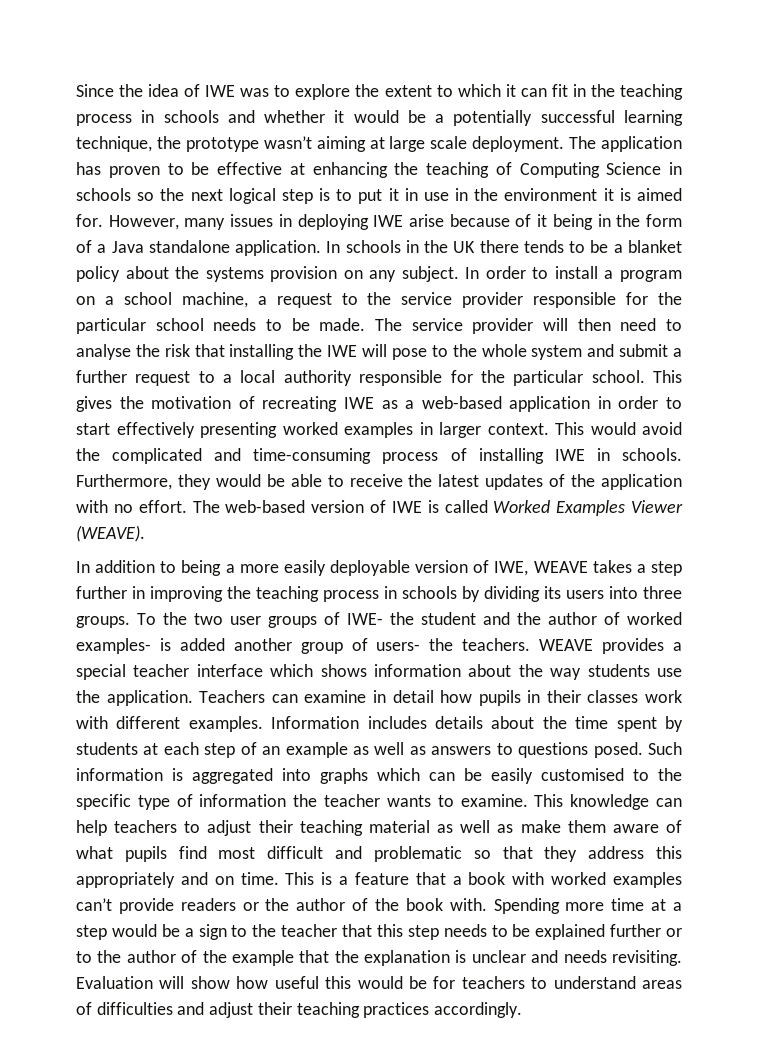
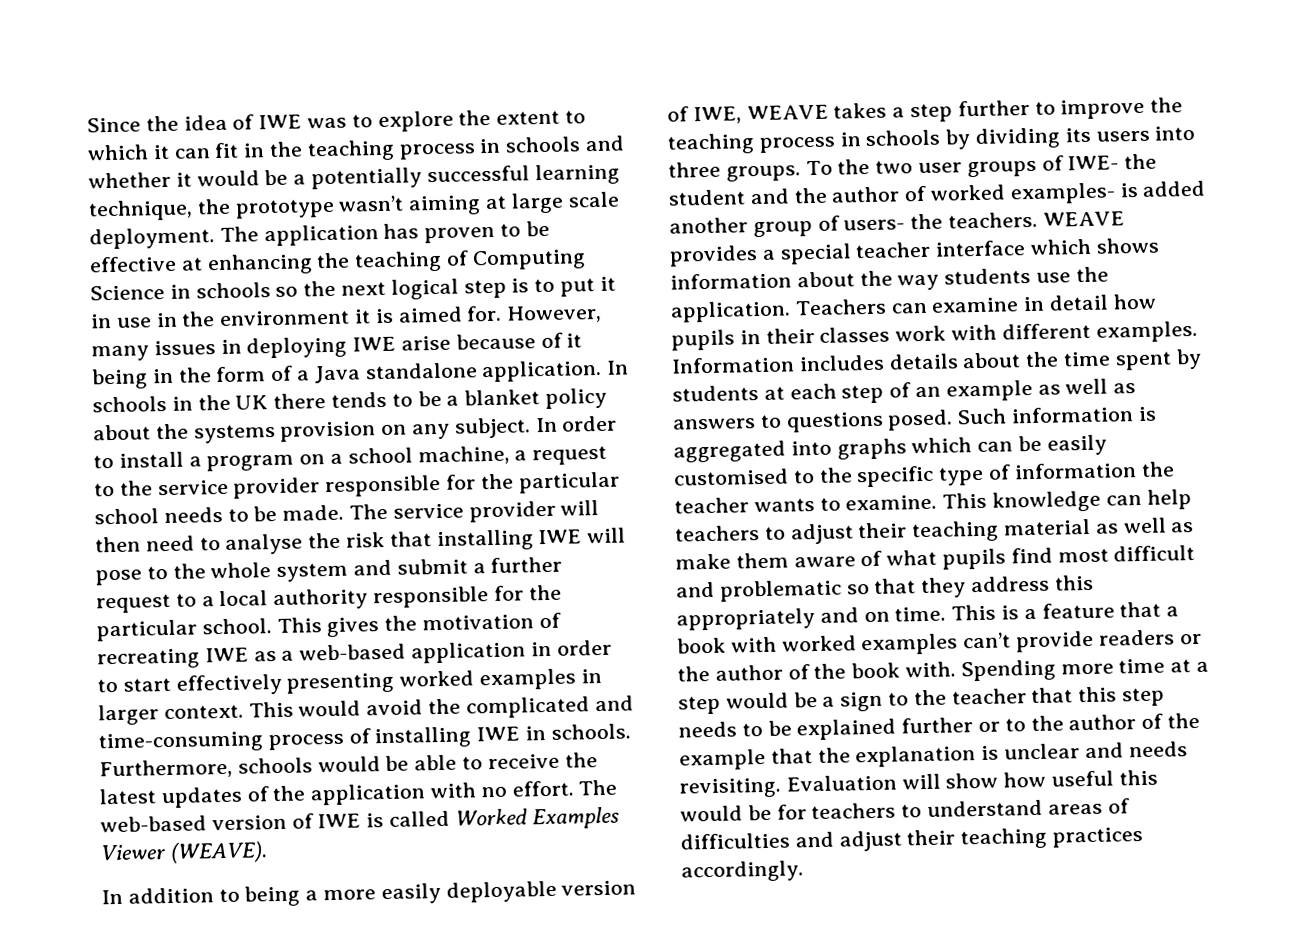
- The service provider will then need to analyse the risk that installing the IWE will pose to the whole system and submit a further request to a local authority responsible for the particular school.
+ The service provider will then need to analyse the risk that installing IWE will pose to the whole system and submit a further request to a local authority responsible for the particular school.
- Furthermore, they would be able to receive the latest updates of the application with no effort.
+ Furthermore, schools would be able to receive the latest updates of the application with no effort.
- In addition to being a more easily deployable version of IWE, WEAVE takes a step further in improving the teaching process in schools by dividing its users into three groups.
+ In addition to being a more easily deployable version of IWE, WEAVE takes a step further to improve the teaching process in schools by dividing its users into three groups.

